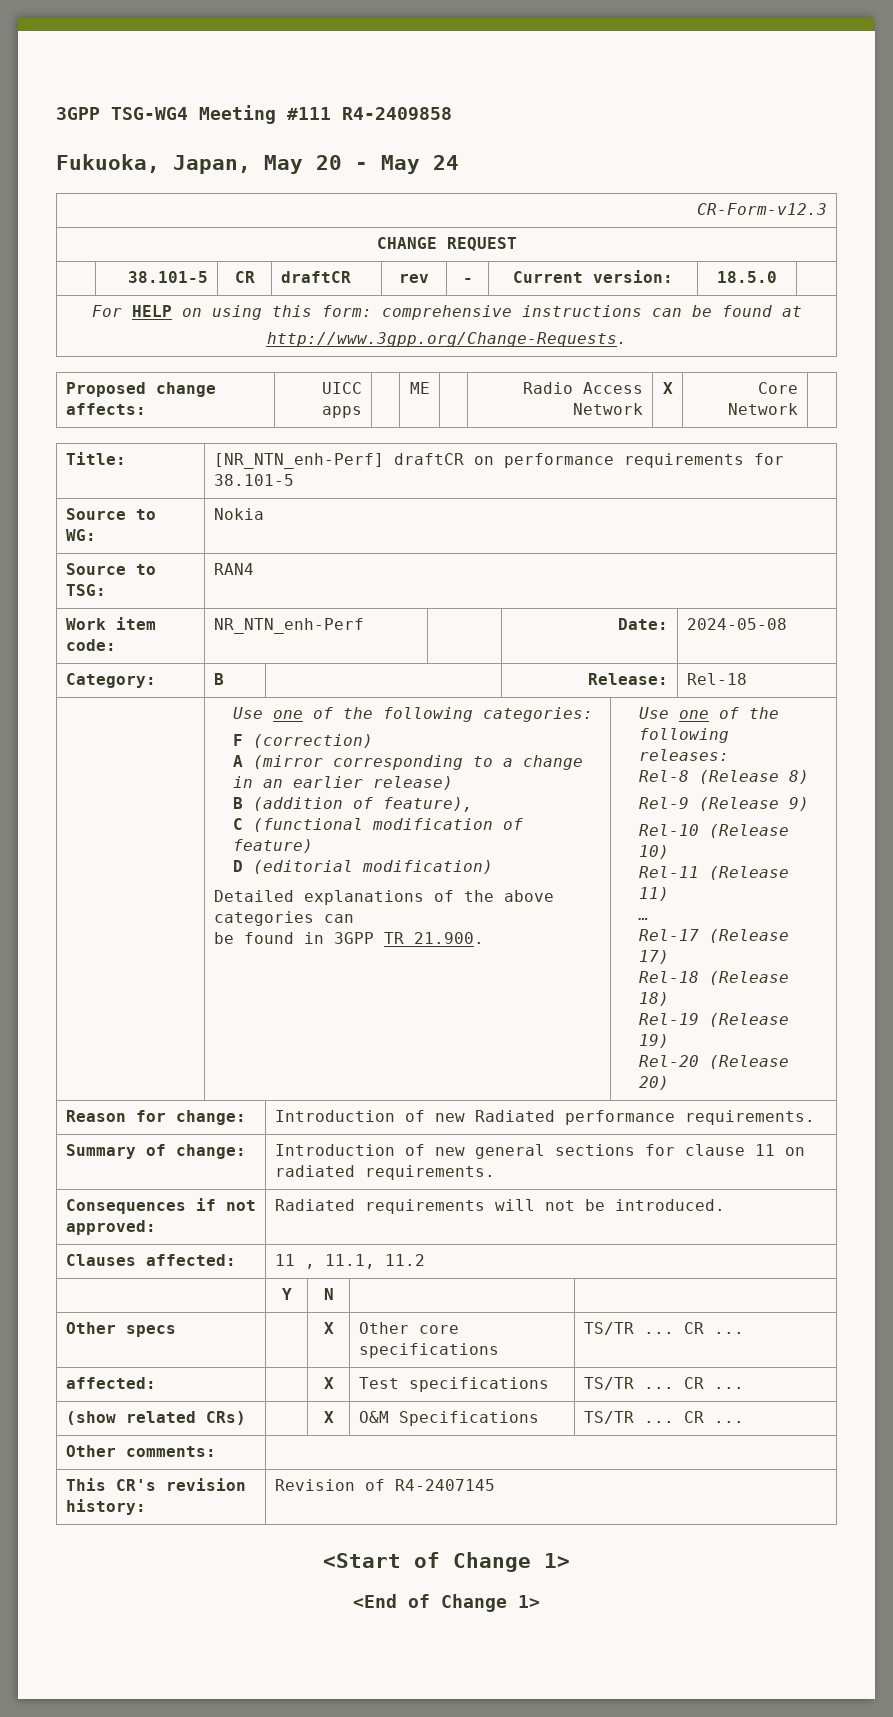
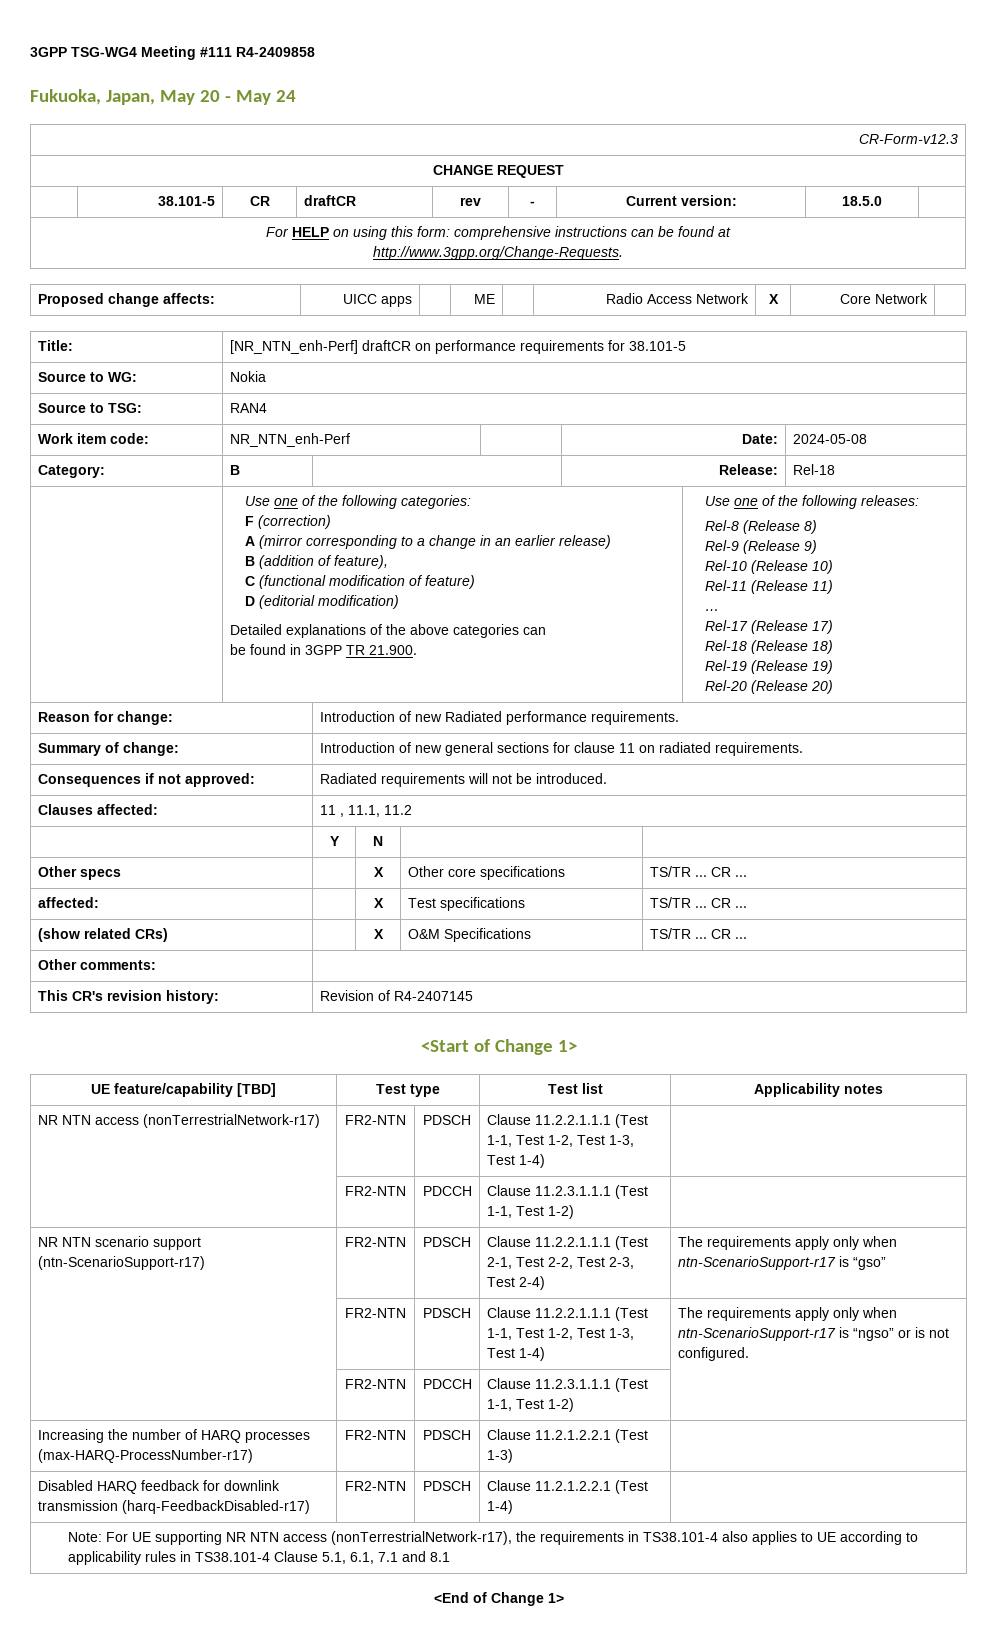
+ UE feature/capability [TBD] | Test type | Test list | Applicability notes
+ NR NTN access (nonTerrestrialNetwork-r17) | FR2-NTN | PDSCH | Clause 11.2.2.1.1.1 (Test 1-1, Test 1-2, Test 1-3, Test 1-4) |
+ | FR2-NTN | PDCCH | Clause 11.2.3.1.1.1 (Test 1-1, Test 1-2) |
+ NR NTN scenario support (ntn-ScenarioSupport-r17) | FR2-NTN | PDSCH | Clause 11.2.2.1.1.1 (Test 2-1, Test 2-2, Test 2-3, Test 2-4) | The requirements apply only when ntn-ScenarioSupport-r17 is “gso”
+ | FR2-NTN | PDSCH | Clause 11.2.2.1.1.1 (Test 1-1, Test 1-2, Test 1-3, Test 1-4) | The requirements apply only when ntn-ScenarioSupport-r17 is “ngso” or is not configured.
+ | FR2-NTN | PDCCH | Clause 11.2.3.1.1.1 (Test 1-1, Test 1-2) |
+ Increasing the number of HARQ processes (max-HARQ-ProcessNumber-r17) | FR2-NTN | PDSCH | Clause 11.2.1.2.2.1 (Test 1-3) |
+ Disabled HARQ feedback for downlink transmission (harq-FeedbackDisabled-r17) | FR2-NTN | PDSCH | Clause 11.2.1.2.2.1 (Test 1-4) |
+ Note: For UE supporting NR NTN access (nonTerrestrialNetwork-r17), the requirements in TS38.101-4 also applies to UE according to applicability rules in TS38.101-4 Clause 5.1, 6.1, 7.1 and 8.1

